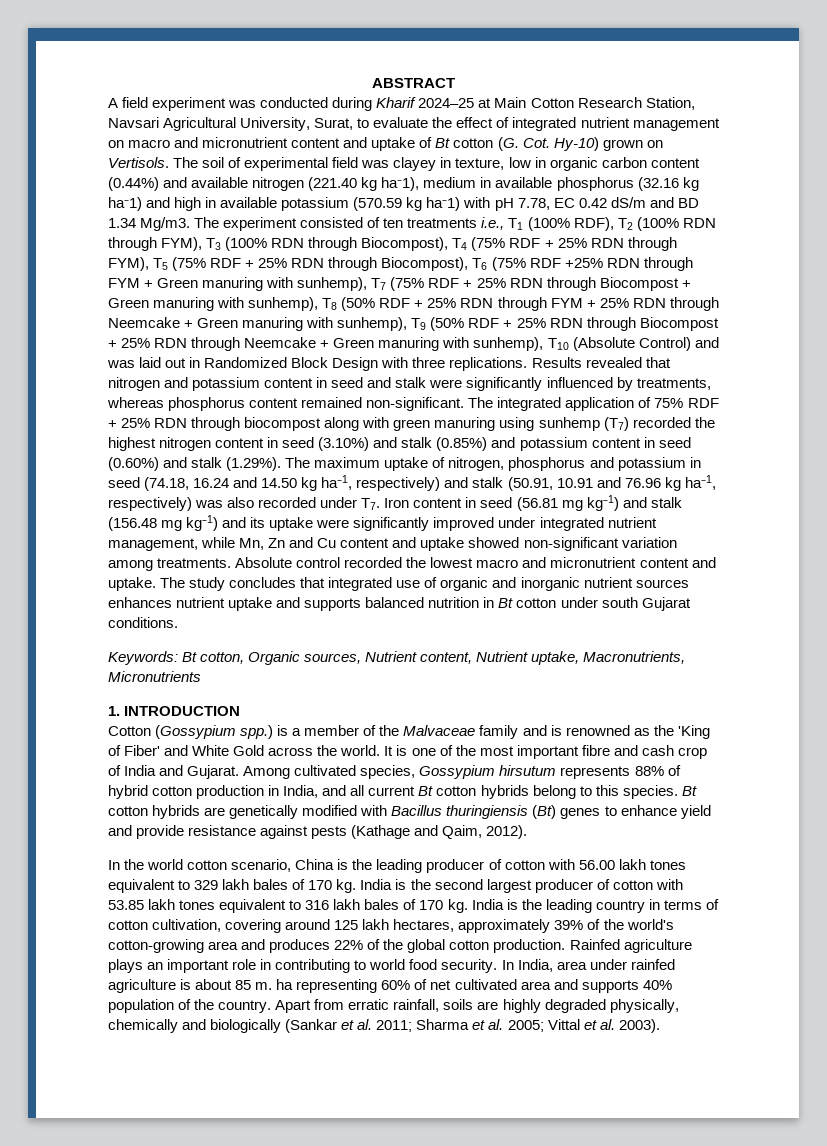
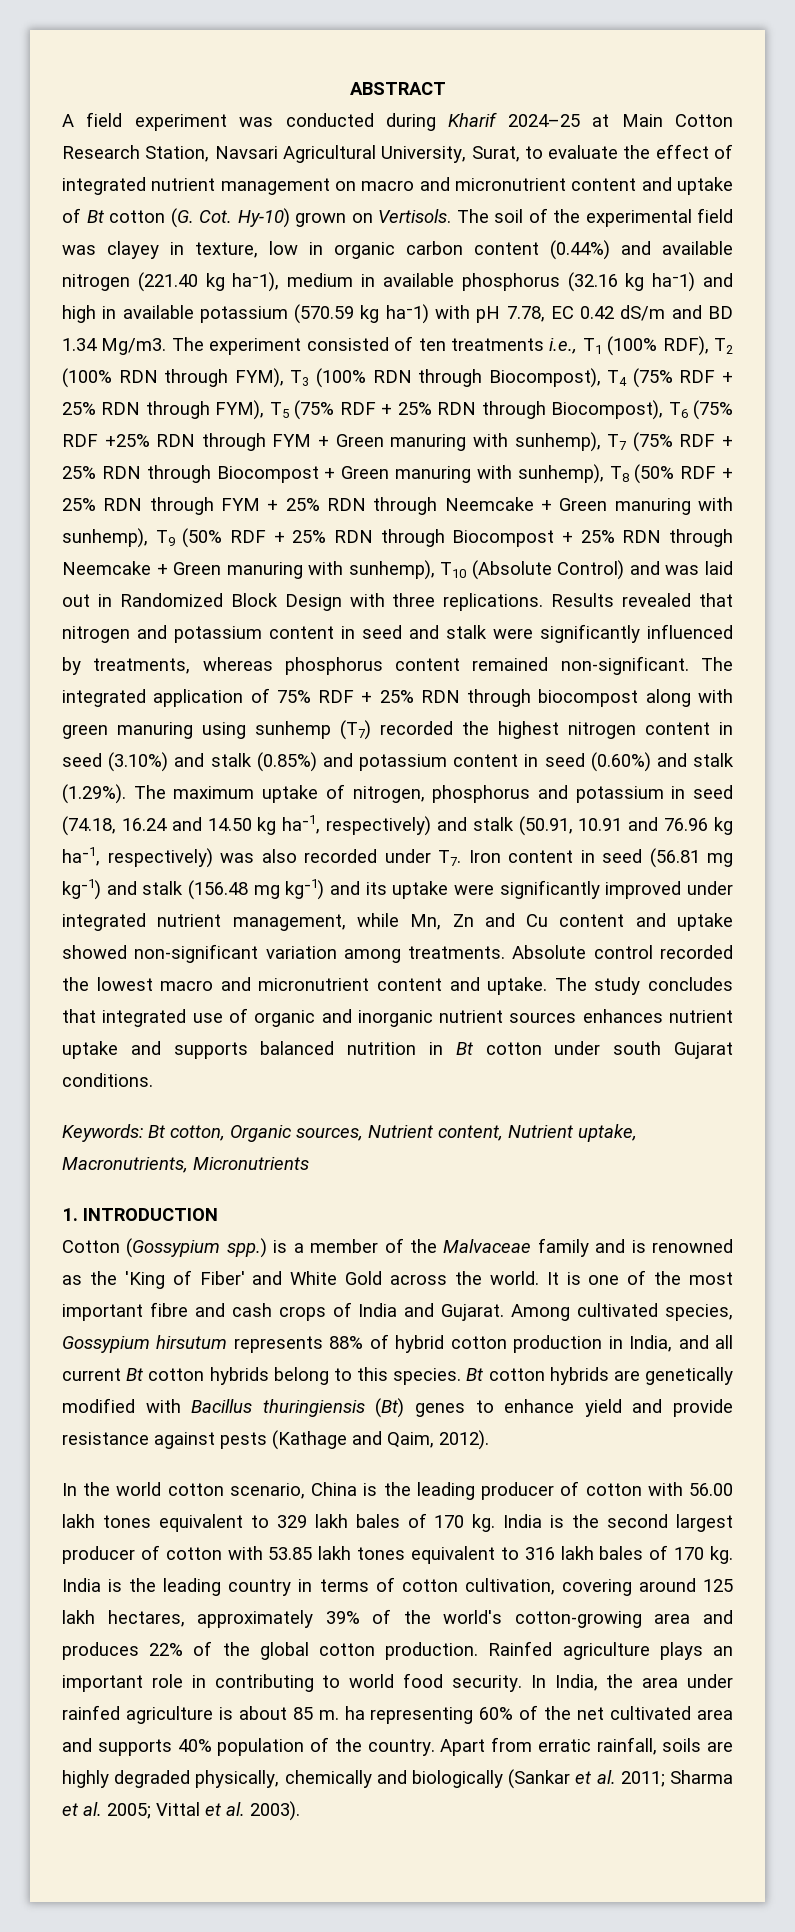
- The soil of experimental field was clayey in texture, low in organic carbon content (0.44%) and available nitrogen (221.40 kg ha⁻1), medium in available phosphorus (32.16 kg ha⁻1) and high in available potassium (570.59 kg ha⁻1) with pH 7.78, EC 0.42 dS/m and BD 1.34 Mg/m3.
+ The soil of the experimental field was clayey in texture, low in organic carbon content (0.44%) and available nitrogen (221.40 kg ha⁻1), medium in available phosphorus (32.16 kg ha⁻1) and high in available potassium (570.59 kg ha⁻1) with pH 7.78, EC 0.42 dS/m and BD 1.34 Mg/m3.
- It is one of the most important fibre and cash crop of India and Gujarat.
+ It is one of the most important fibre and cash crops of India and Gujarat.
- In India, area under rainfed agriculture is about 85 m. ha representing 60% of net cultivated area and supports 40% population of the country.
+ In India, the area under rainfed agriculture is about 85 m. ha representing 60% of the net cultivated area and supports 40% population of the country.

